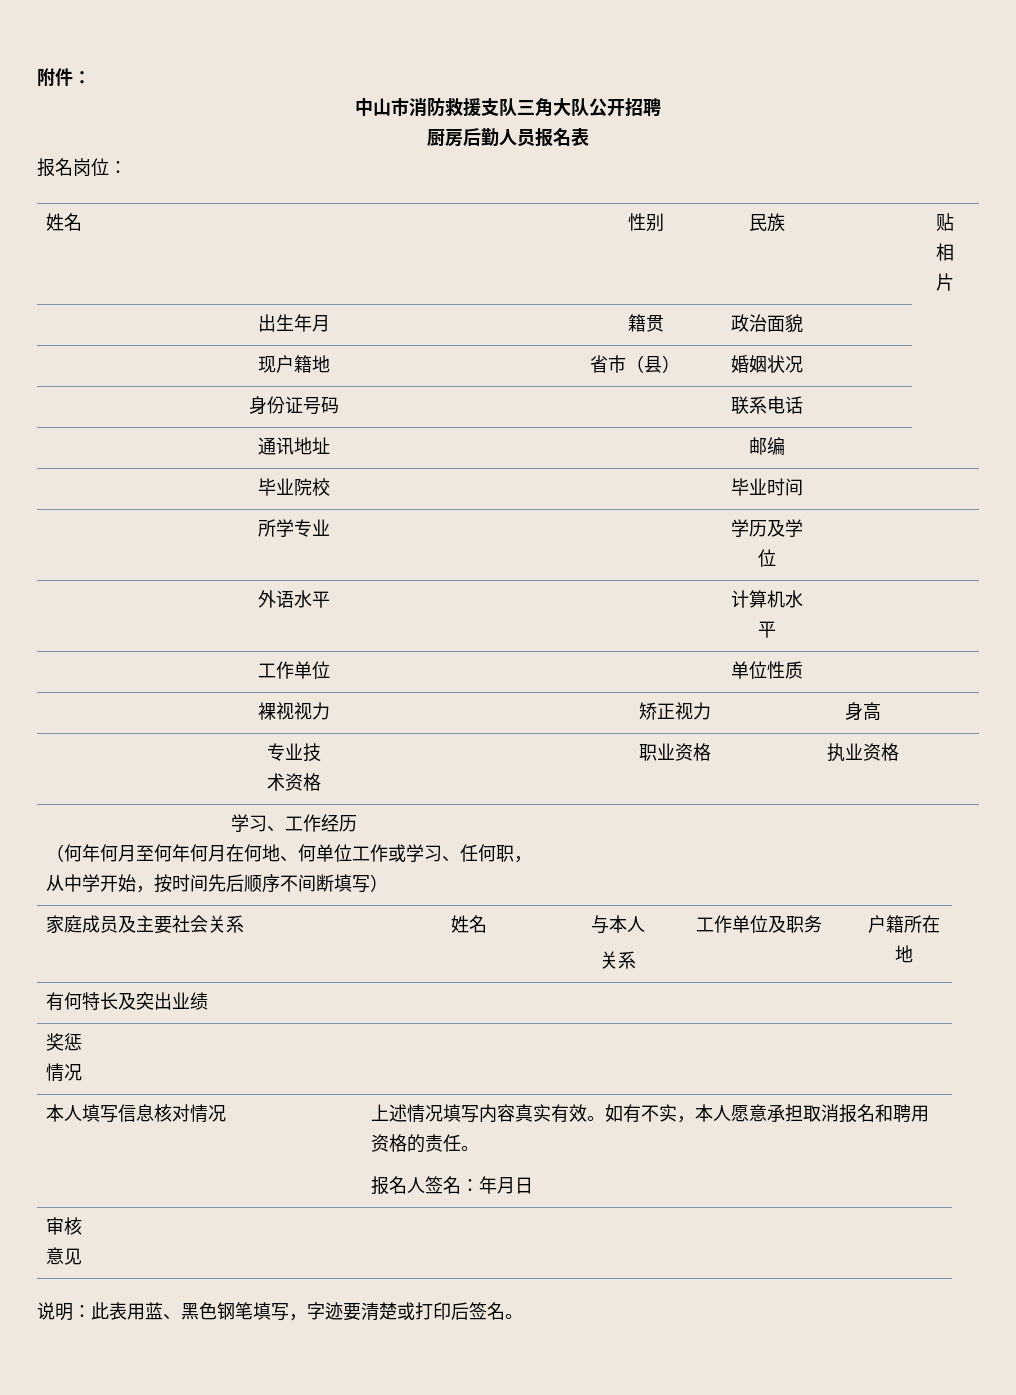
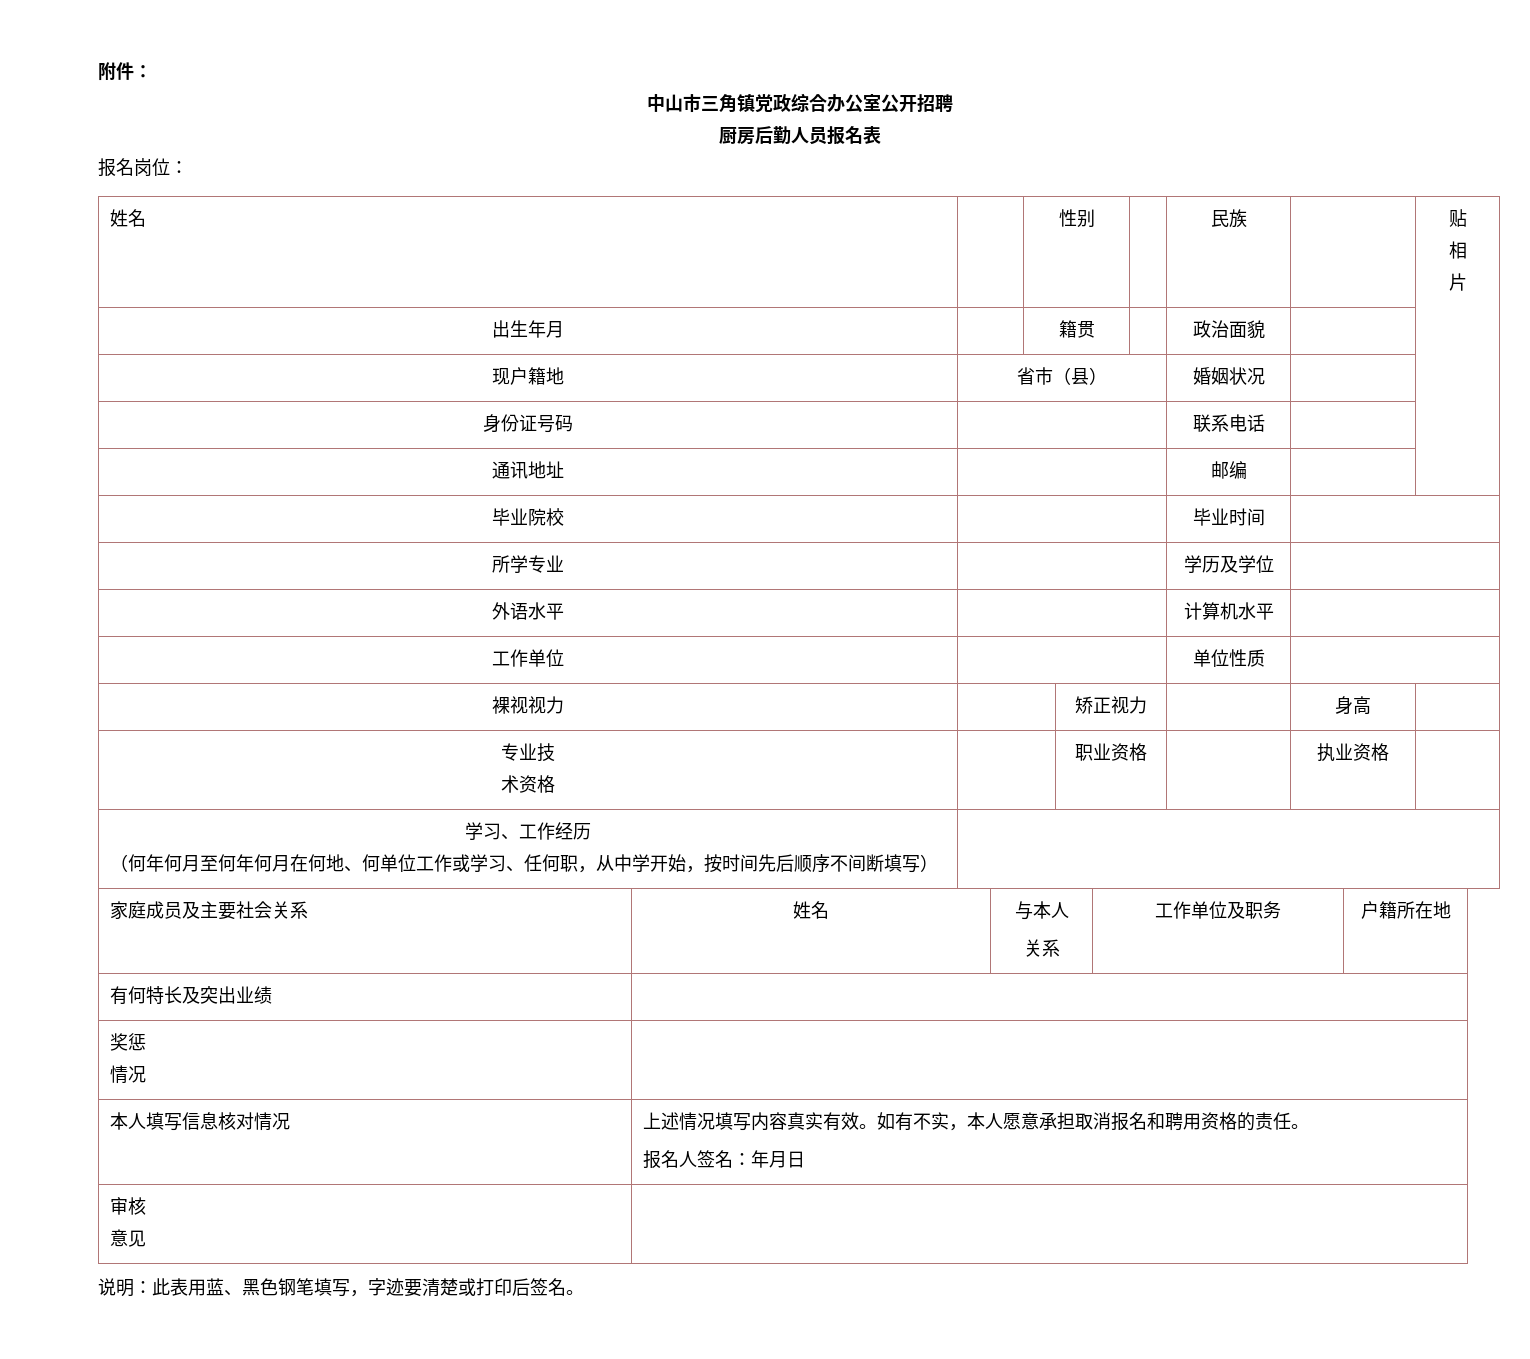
- 中山市消防救援支队三角大队公开招聘
+ 中山市三角镇党政综合办公室公开招聘

